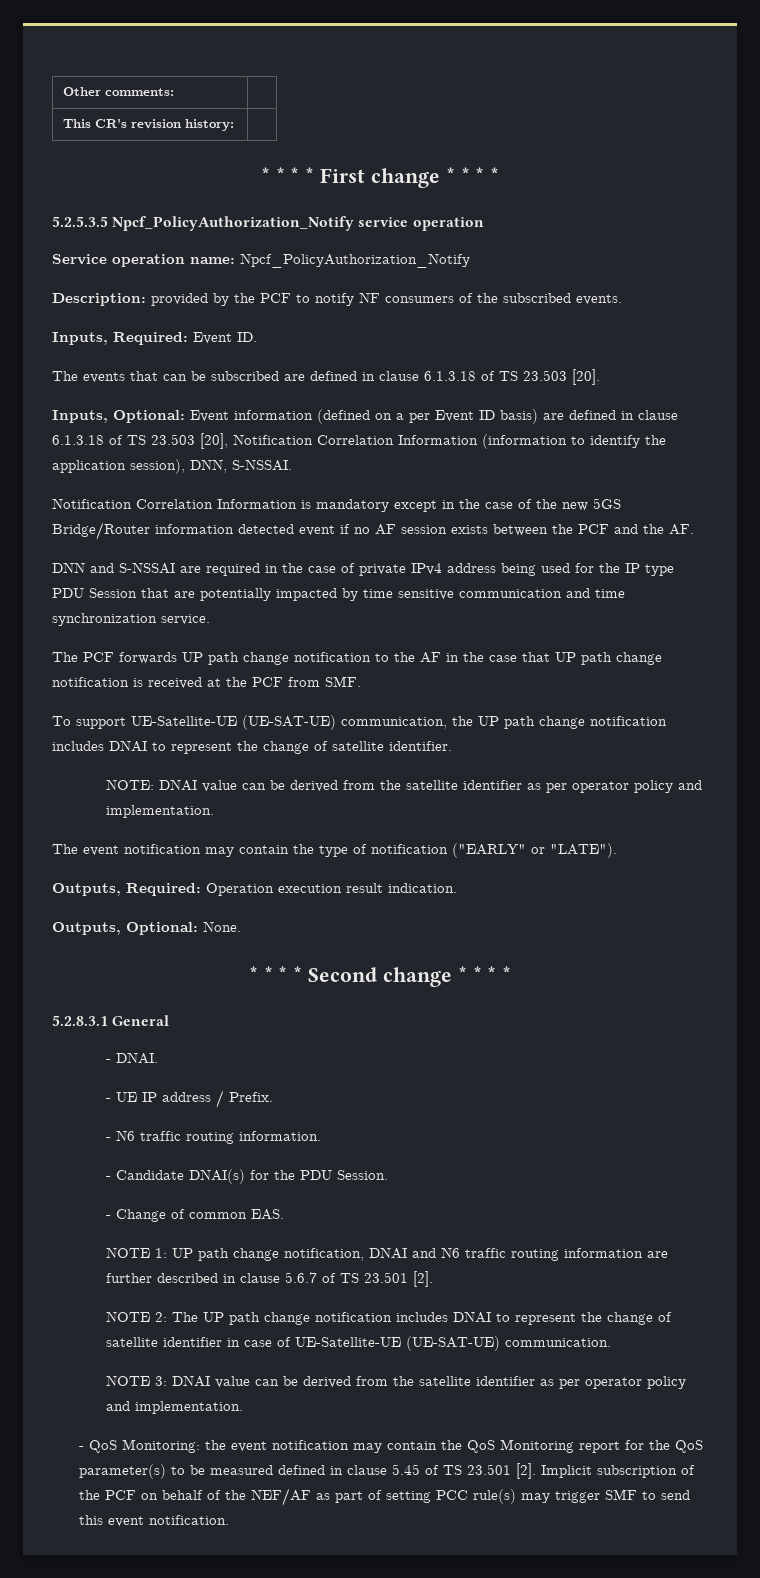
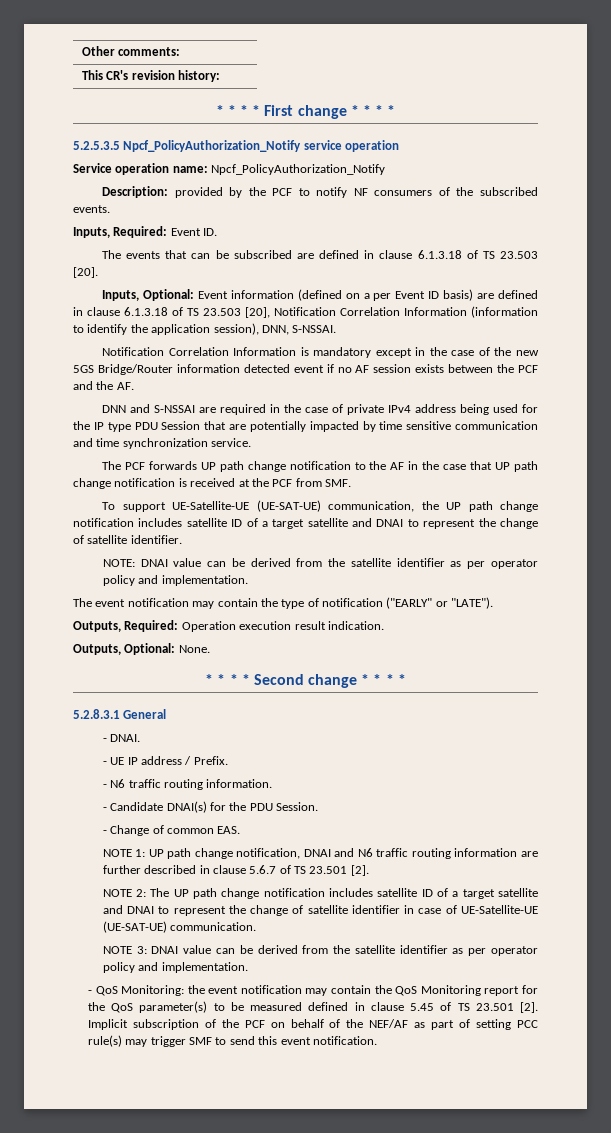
- To support UE-Satellite-UE (UE-SAT-UE) communication, the UP path change notification includes DNAI to represent the change of satellite identifier.
+ To support UE-Satellite-UE (UE-SAT-UE) communication, the UP path change notification includes satellite ID of a target satellite and DNAI to represent the change of satellite identifier.
- NOTE 2: The UP path change notification includes DNAI to represent the change of satellite identifier in case of UE-Satellite-UE (UE-SAT-UE) communication.
+ NOTE 2: The UP path change notification includes satellite ID of a target satellite and DNAI to represent the change of satellite identifier in case of UE-Satellite-UE (UE-SAT-UE) communication.

